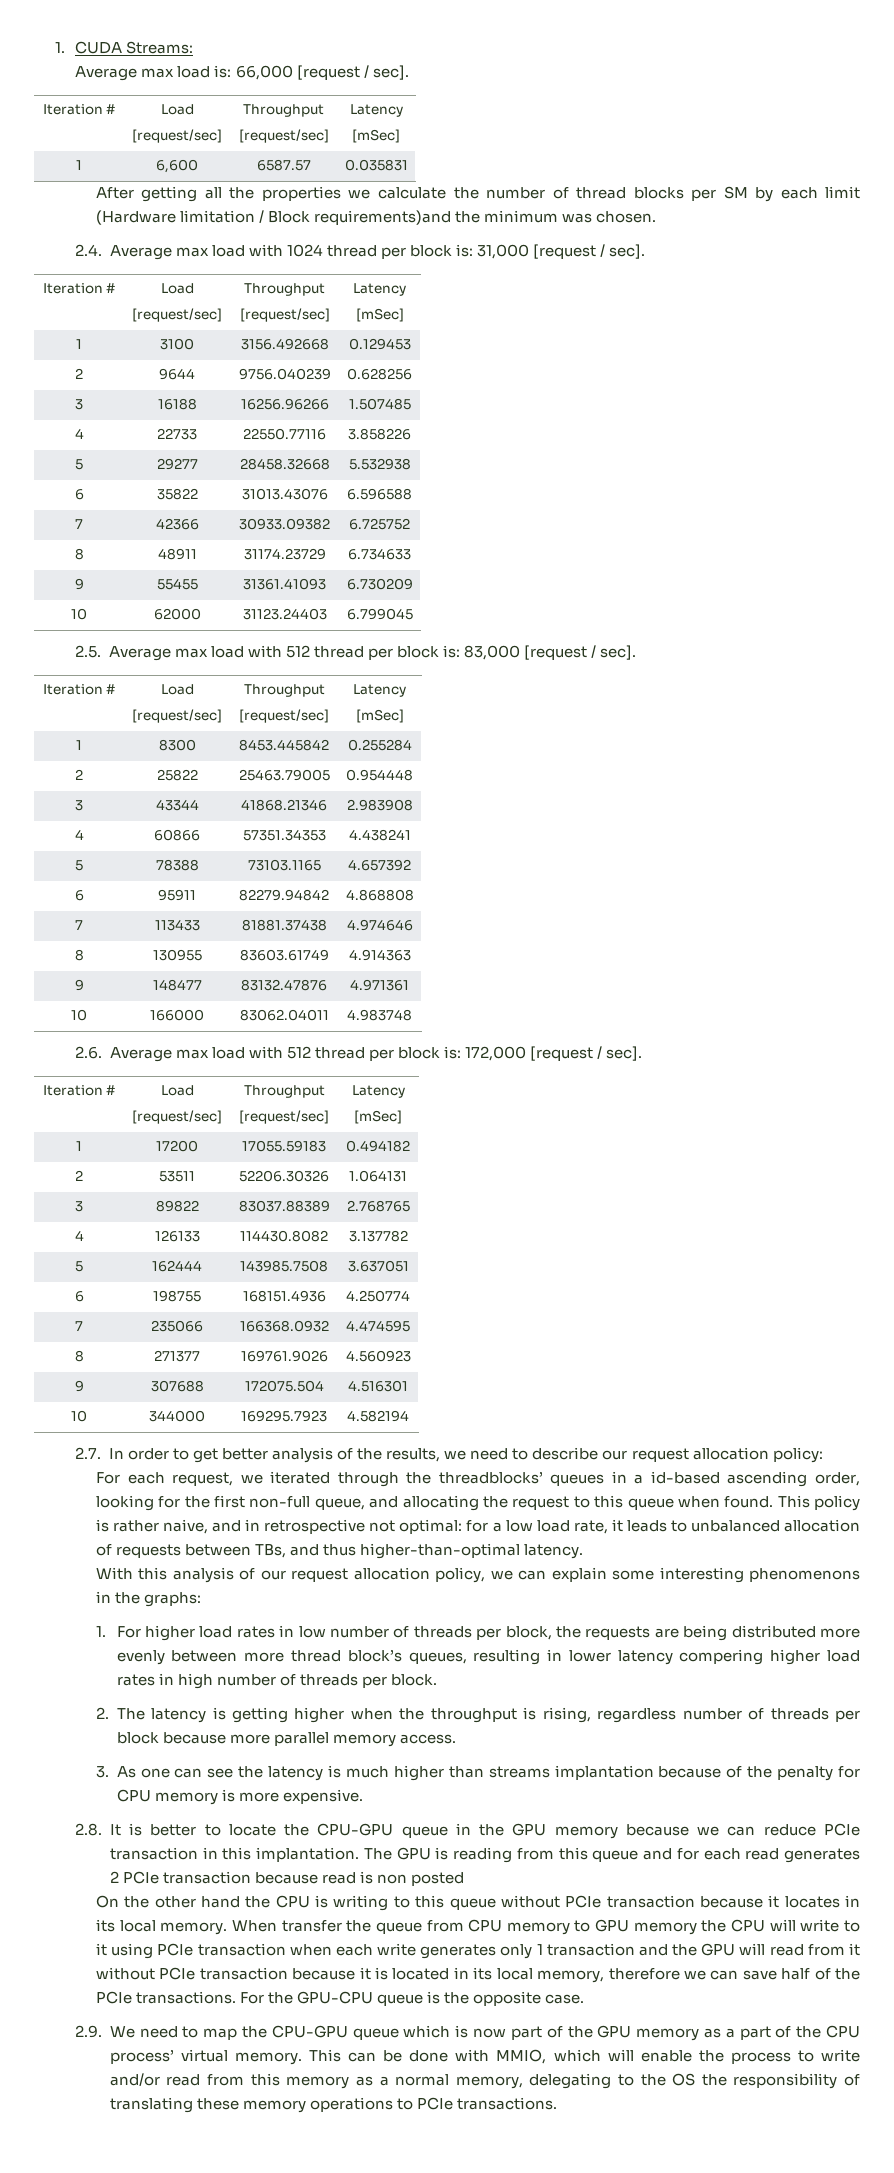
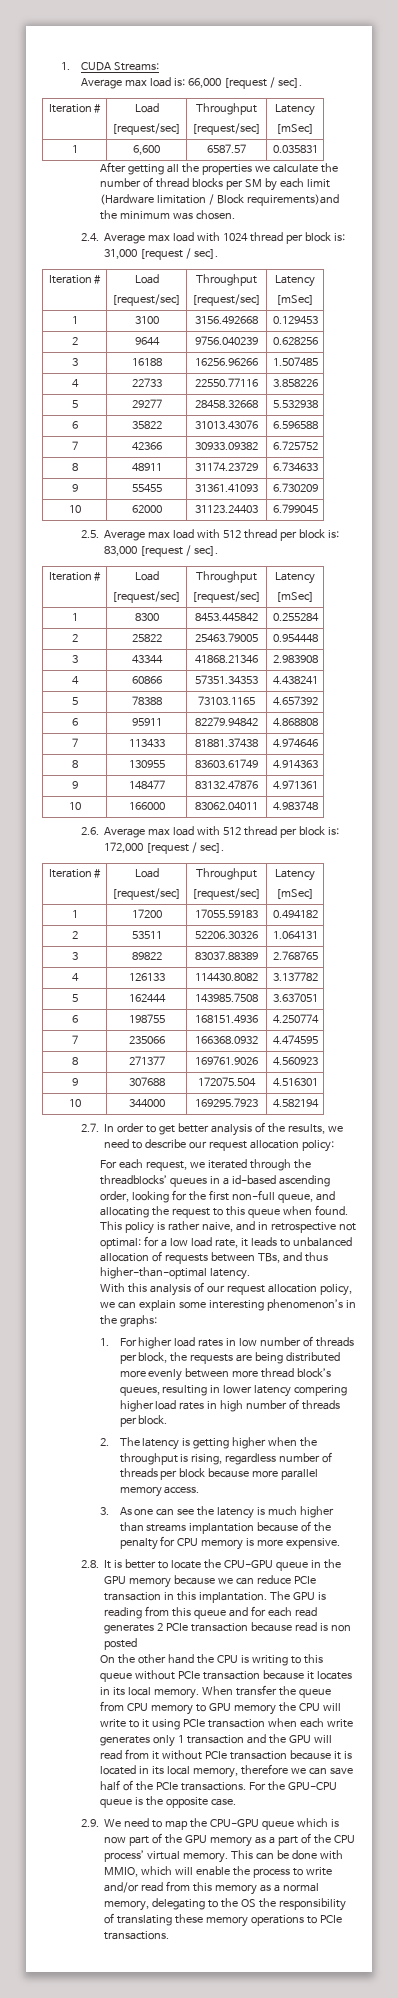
- With this analysis of our request allocation policy, we can explain some interesting phenomenons in the graphs:
+ With this analysis of our request allocation policy, we can explain some interesting phenomenon’s in the graphs:

